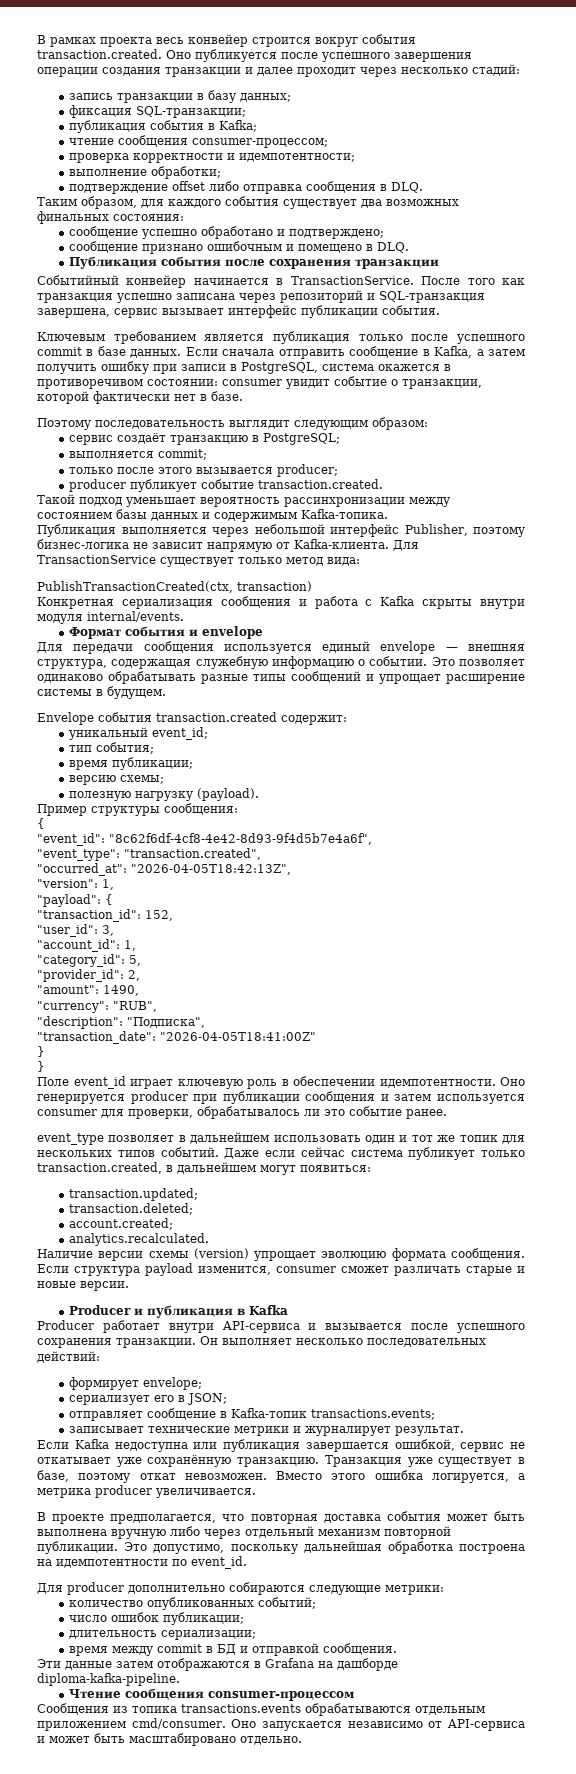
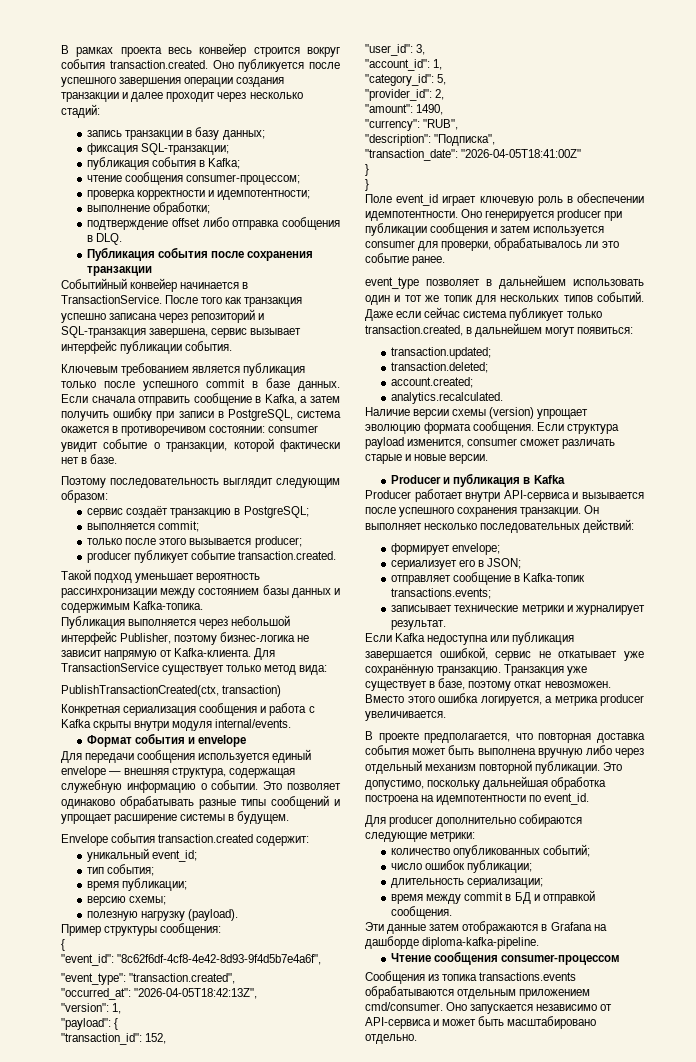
- Таким образом, для каждого события существует два возможных финальных состояния:
- сообщение успешно обработано и подтверждено;
- сообщение признано ошибочным и помещено в DLQ.

